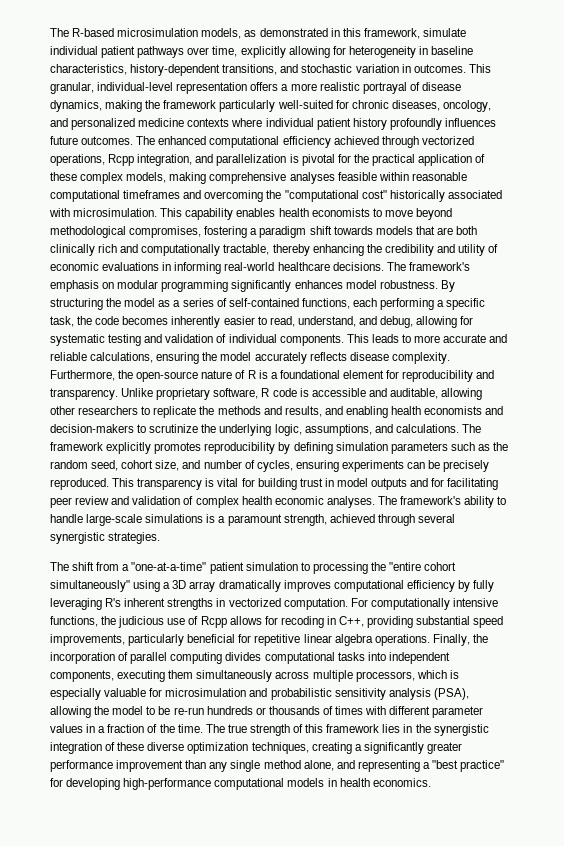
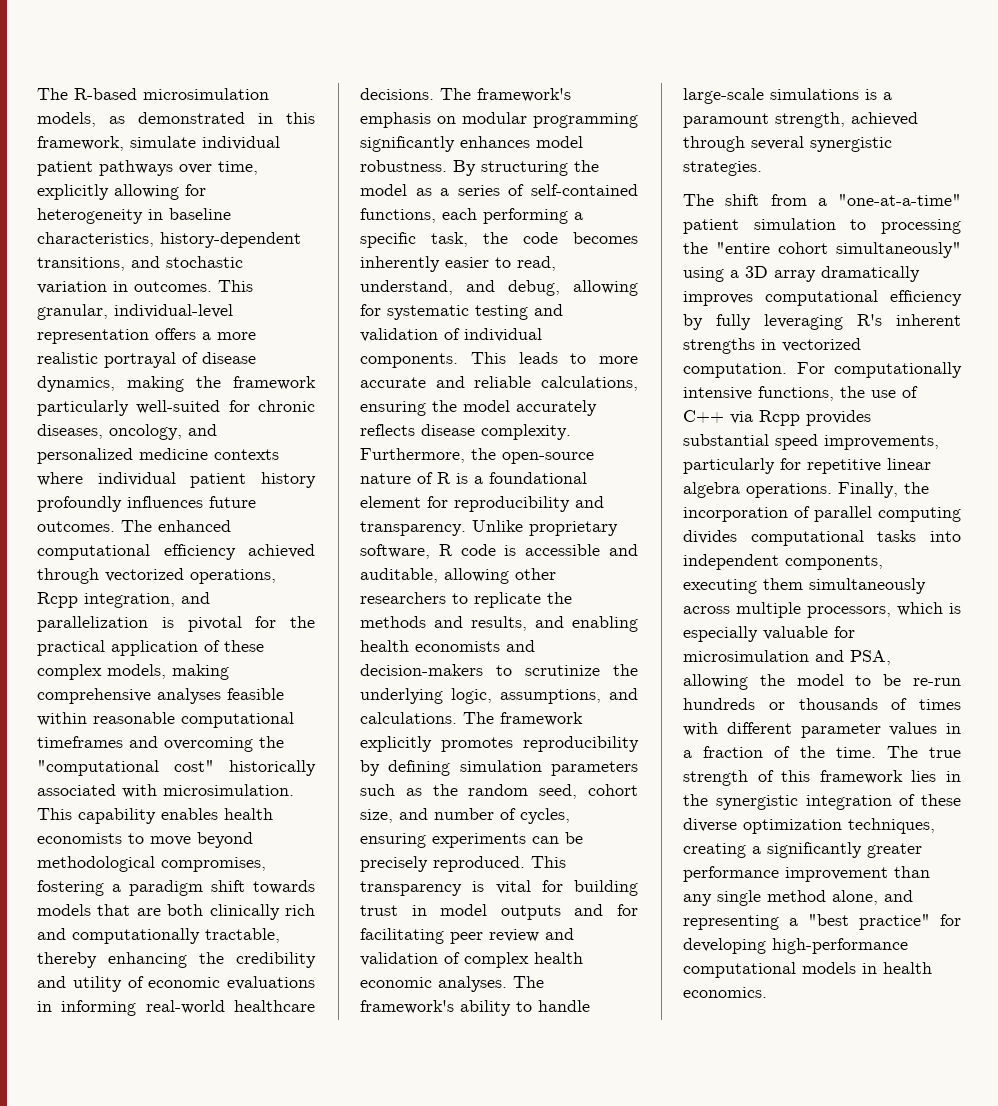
- For computationally intensive functions, the judicious use of Rcpp allows for recoding in C++, providing substantial speed improvements, particularly beneficial for repetitive linear algebra operations.
+ For computationally intensive functions, the use of C++ via Rcpp provides substantial speed improvements, particularly for repetitive linear algebra operations.
- Finally, the incorporation of parallel computing divides computational tasks into independent components, executing them simultaneously across multiple processors, which is especially valuable for microsimulation and probabilistic sensitivity analysis (PSA), allowing the model to be re-run hundreds or thousands of times with different parameter values in a fraction of the time.
+ Finally, the incorporation of parallel computing divides computational tasks into independent components, executing them simultaneously across multiple processors, which is especially valuable for microsimulation and PSA, allowing the model to be re-run hundreds or thousands of times with different parameter values in a fraction of the time.

